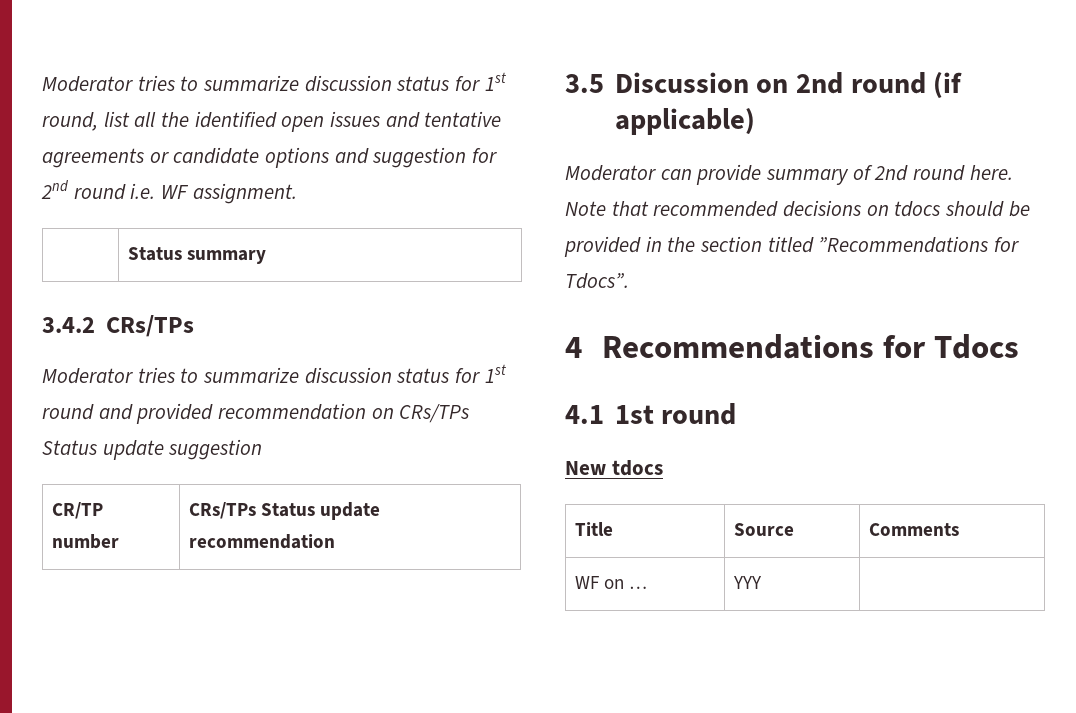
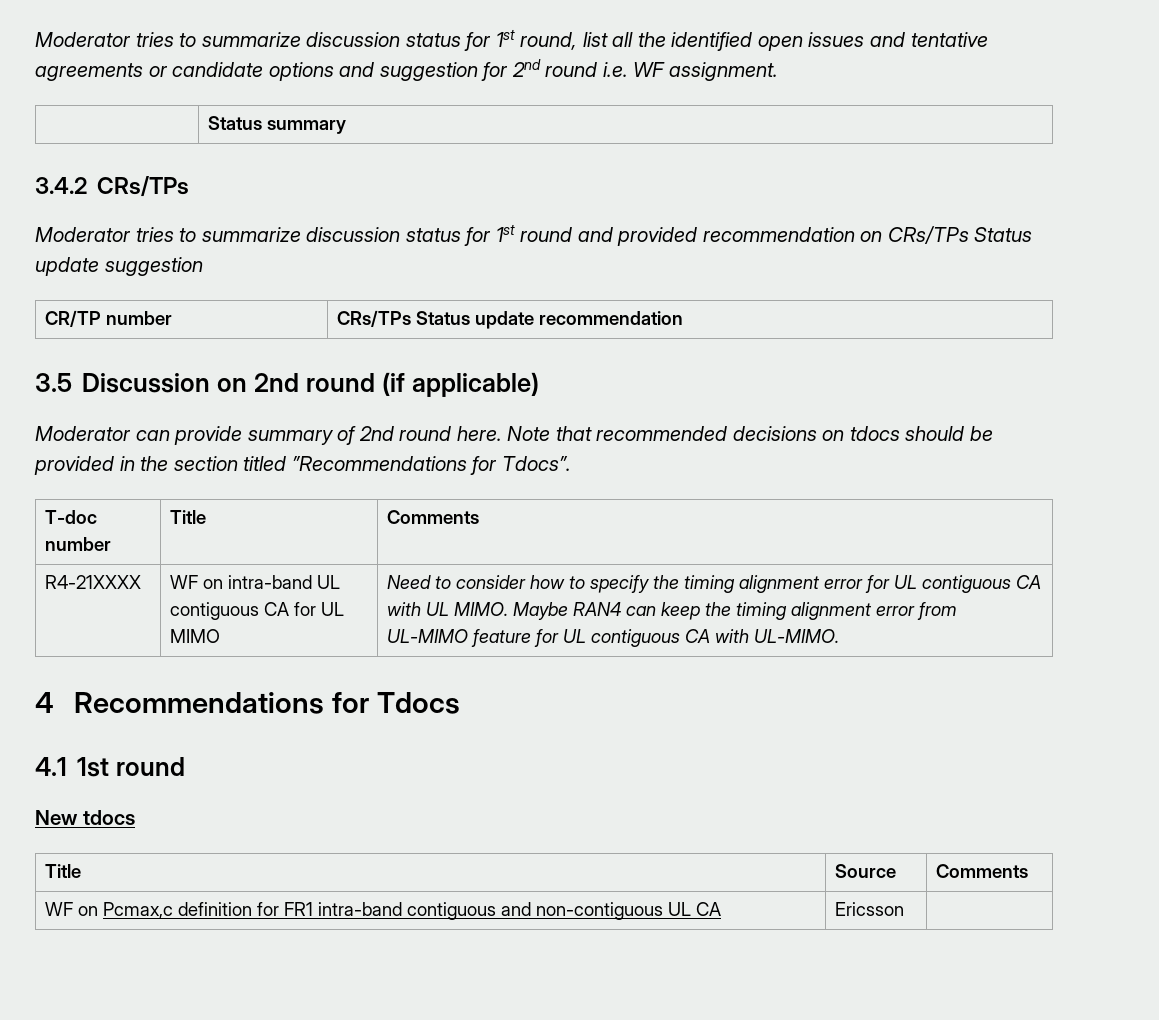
+ T-doc number | Title | Comments
+ R4-21XXXX | WF on intra-band UL contiguous CA for UL MIMO | Need to consider how to specify the timing alignment error for UL contiguous CA with UL MIMO. Maybe RAN4 can keep the timing alignment error from UL-MIMO feature for UL contiguous CA with UL-MIMO.
- WF on … | YYY |
+ WF on Pcmax,c definition for FR1 intra-band contiguous and non-contiguous UL CA | Ericsson |

